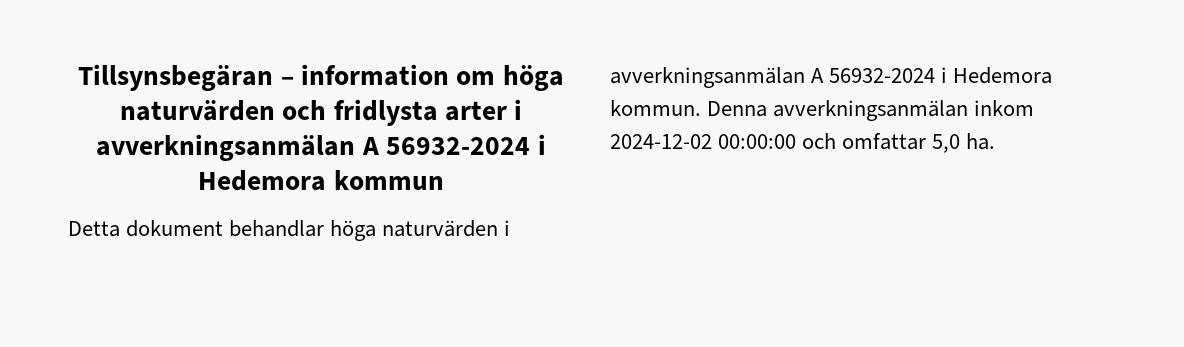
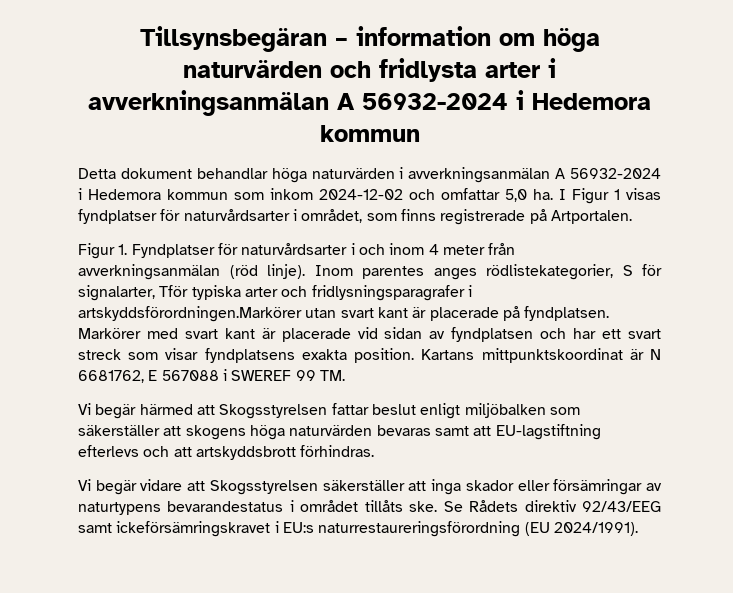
- Detta dokument behandlar höga naturvärden i avverkningsanmälan A 56932-2024 i Hedemora kommun. Denna avverkningsanmälan inkom 2024-12-02 00:00:00 och omfattar 5,0 ha.
+ Detta dokument behandlar höga naturvärden i avverkningsanmälan A 56932-2024 i Hedemora kommun som inkom 2024-12-02 och omfattar 5,0 ha.
+ I Figur 1 visas fyndplatser för naturvårdsarter i området, som finns registrerade på Artportalen.
+ Figur 1. Fyndplatser för naturvårdsarter i och inom 4 meter från avverkningsanmälan (röd linje). Inom parentes anges rödlistekategorier, S för signalarter, Tför typiska arter och fridlysningsparagrafer i artskyddsförordningen.Markörer utan svart kant är placerade på fyndplatsen. Markörer med svart kant är placerade vid sidan av fyndplatsen och har ett svart streck som visar fyndplatsens exakta position. Kartans mittpunktskoordinat är N 6681762, E 567088 i SWEREF 99 TM.
+ Vi begär härmed att Skogsstyrelsen fattar beslut enligt miljöbalken som säkerställer att skogens höga naturvärden bevaras samt att EU-lagstiftning efterlevs och att artskyddsbrott förhindras.
+ Vi begär vidare att Skogsstyrelsen säkerställer att inga skador eller försämringar av naturtypens bevarandestatus i området tillåts ske. Se Rådets direktiv 92/43/EEG samt ickeförsämringskravet i EU:s naturrestaureringsförordning (EU 2024/1991).

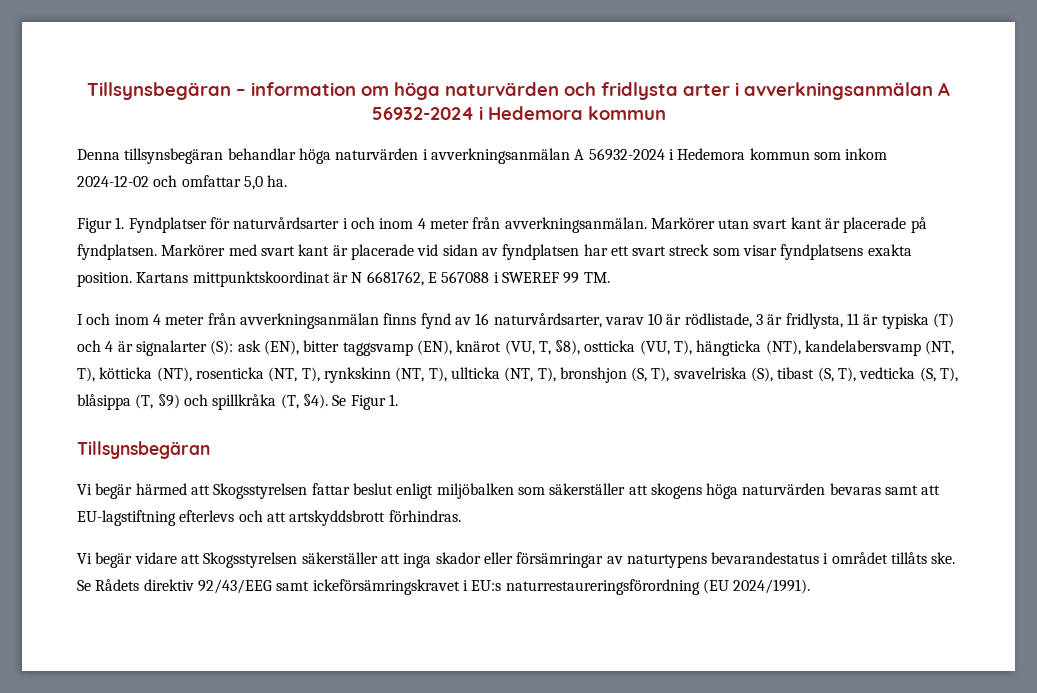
- Detta dokument behandlar höga naturvärden i avverkningsanmälan A 56932-2024 i Hedemora kommun som inkom 2024-12-02 och omfattar 5,0 ha. I Figur 1 visas fyndplatser för naturvårdsarter i området, som finns registrerade på Artportalen.
+ Denna tillsynsbegäran behandlar höga naturvärden i avverkningsanmälan A 56932-2024 i Hedemora kommun som inkom 2024-12-02 och omfattar 5,0 ha.
- Figur 1. Fyndplatser för naturvårdsarter i och inom 4 meter från avverkningsanmälan (röd linje). Inom parentes anges rödlistekategorier, S för signalarter, Tför typiska arter och fridlysningsparagrafer i artskyddsförordningen.Markörer utan svart kant är placerade på fyndplatsen.
+ Figur 1. Fyndplatser för naturvårdsarter i och inom 4 meter från avverkningsanmälan. Markörer utan svart kant är placerade på fyndplatsen.
- Markörer med svart kant är placerade vid sidan av fyndplatsen och har ett svart streck som visar fyndplatsens exakta position.
+ Markörer med svart kant är placerade vid sidan av fyndplatsen har ett svart streck som visar fyndplatsens exakta position.
+ I och inom 4 meter från avverkningsanmälan finns fynd av 16 naturvårdsarter, varav 10 är rödlistade, 3 är fridlysta, 11 är typiska (T) och 4 är signalarter (S): ask (EN), bitter taggsvamp (EN), knärot (VU, T, §8), ostticka (VU, T), hängticka (NT), kandelabersvamp (NT, T), kötticka (NT), rosenticka (NT, T), rynkskinn (NT, T), ullticka (NT, T), bronshjon (S, T), svavelriska (S), tibast (S, T), vedticka (S, T), blåsippa (T, §9) och spillkråka (T, §4). Se Figur 1.
+ Tillsynsbegäran

